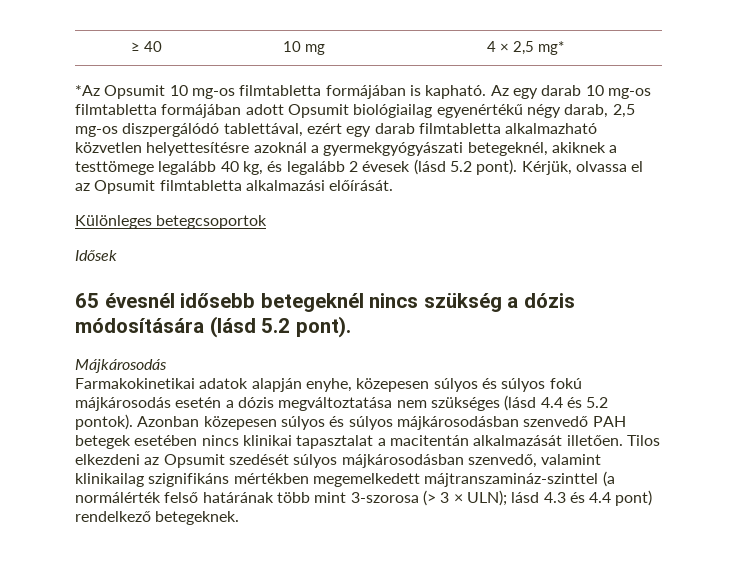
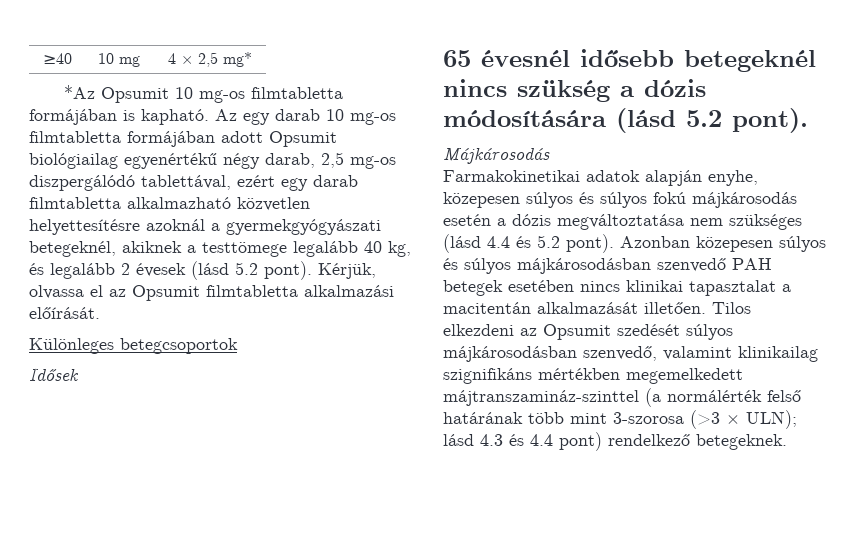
- ≥ 40 | 10 mg | 4 × 2,5 mg*
+ ≥40 | 10 mg | 4 × 2,5 mg*
- Farmakokinetikai adatok alapján enyhe, közepesen súlyos és súlyos fokú májkárosodás esetén a dózis megváltoztatása nem szükséges (lásd 4.4 és 5.2 pontok).
+ Farmakokinetikai adatok alapján enyhe, közepesen súlyos és súlyos fokú májkárosodás esetén a dózis megváltoztatása nem szükséges (lásd 4.4 és 5.2 pont).
- Tilos elkezdeni az Opsumit szedését súlyos májkárosodásban szenvedő, valamint klinikailag szignifikáns mértékben megemelkedett májtranszamináz-szinttel (a normálérték felső határának több mint 3-szorosa (> 3 × ULN); lásd 4.3 és 4.4 pont) rendelkező betegeknek.
+ Tilos elkezdeni az Opsumit szedését súlyos májkárosodásban szenvedő, valamint klinikailag szignifikáns mértékben megemelkedett májtranszamináz-szinttel (a normálérték felső határának több mint 3-szorosa (>3 × ULN); lásd 4.3 és 4.4 pont) rendelkező betegeknek.

